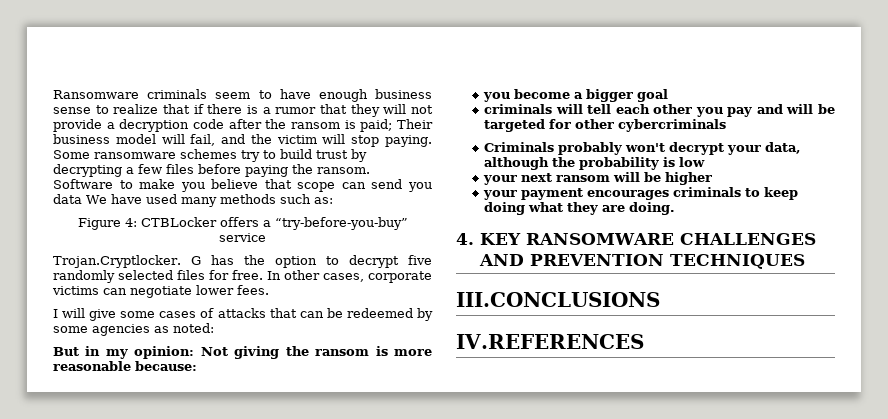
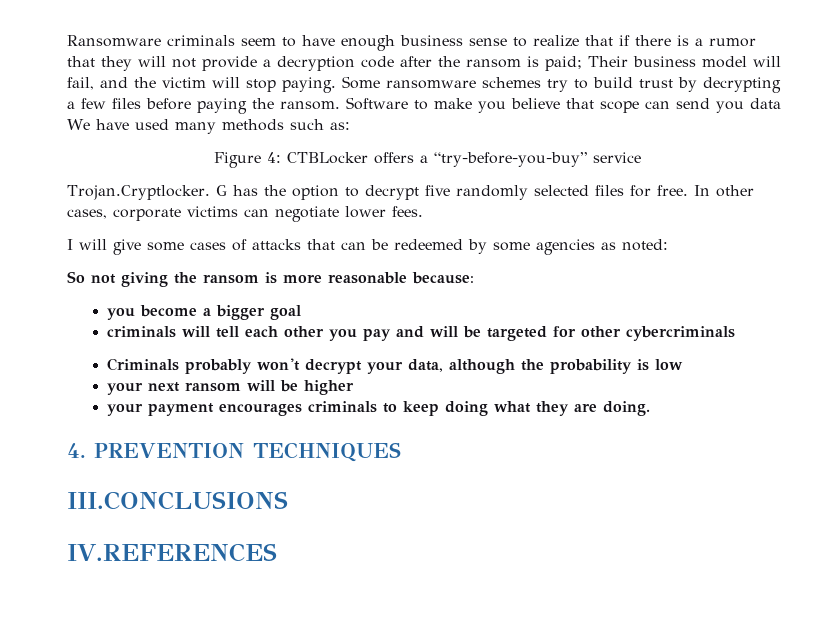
- But in my opinion: Not giving the ransom is more reasonable because:
+ So not giving the ransom is more reasonable because:
- 4. KEY RANSOMWARE CHALLENGES AND PREVENTION TECHNIQUES
+ 4. PREVENTION TECHNIQUES

